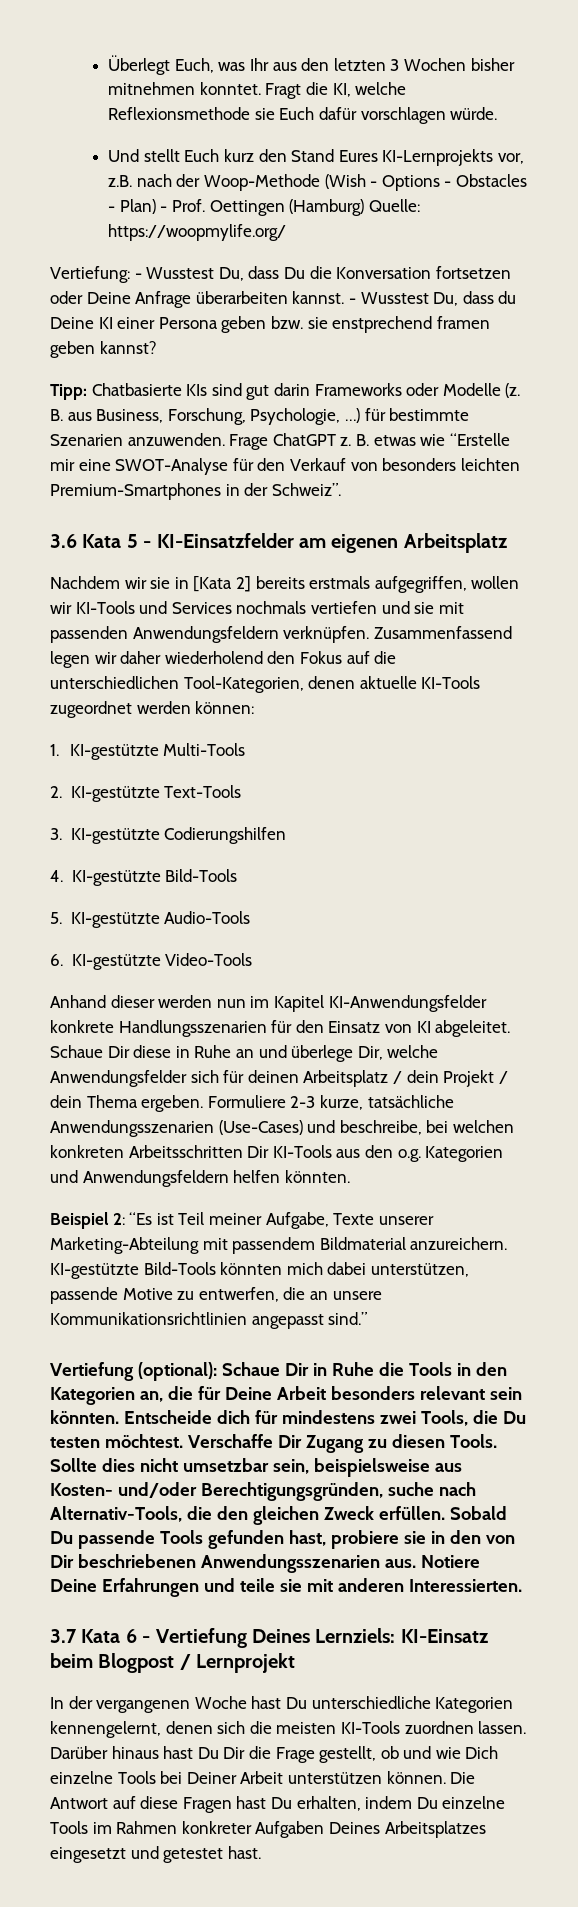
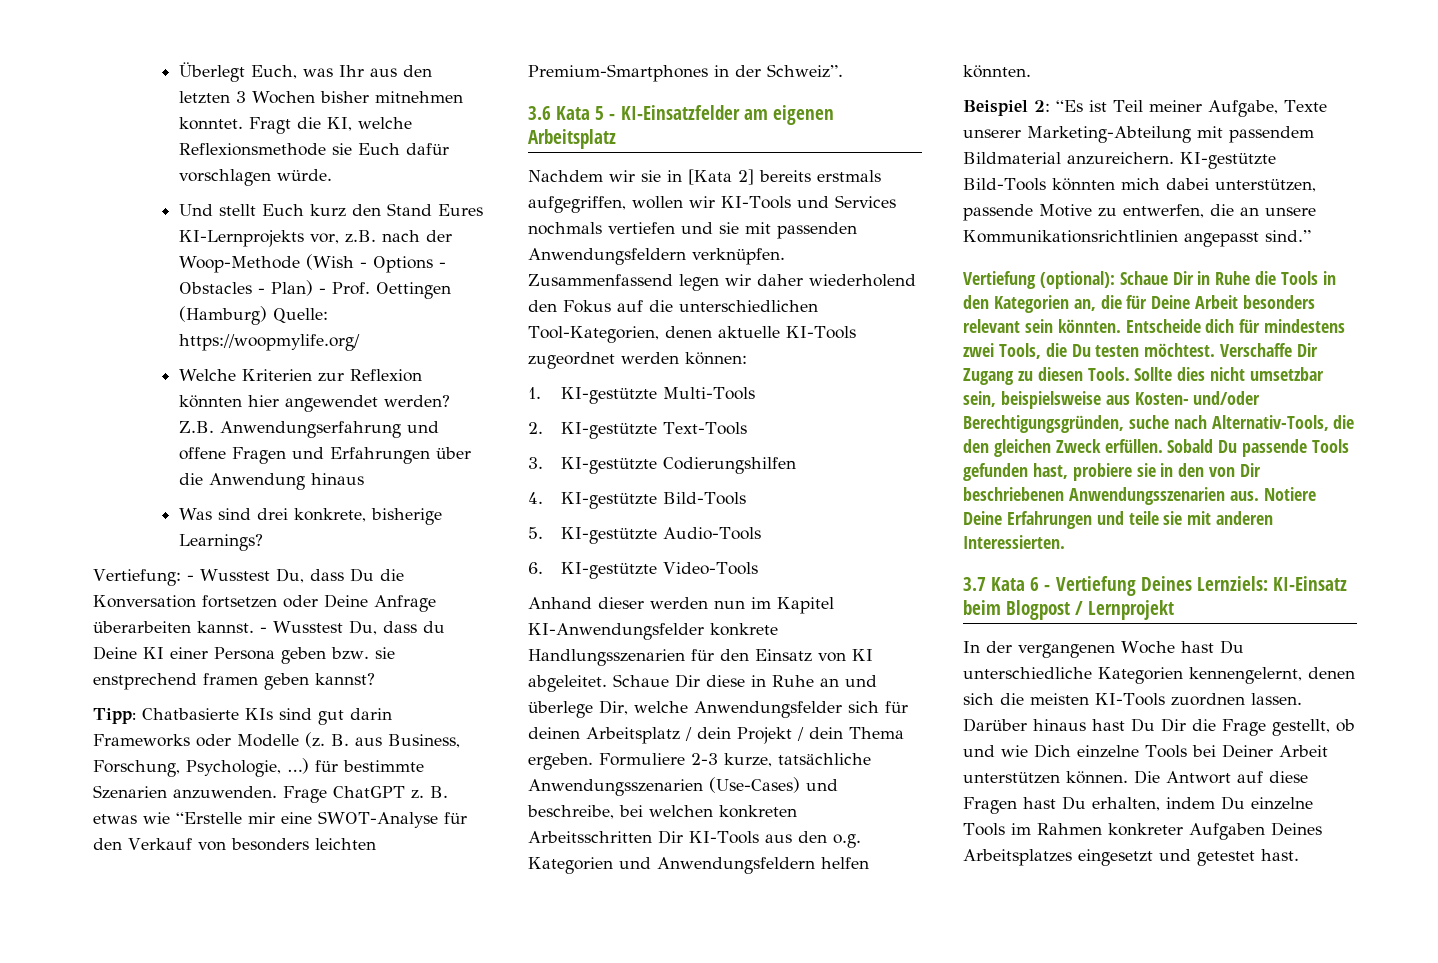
+ Welche Kriterien zur Reflexion könnten hier angewendet werden? Z.B. Anwendungserfahrung und offene Fragen und Erfahrungen über die Anwendung hinaus
+ Was sind drei konkrete, bisherige Learnings?

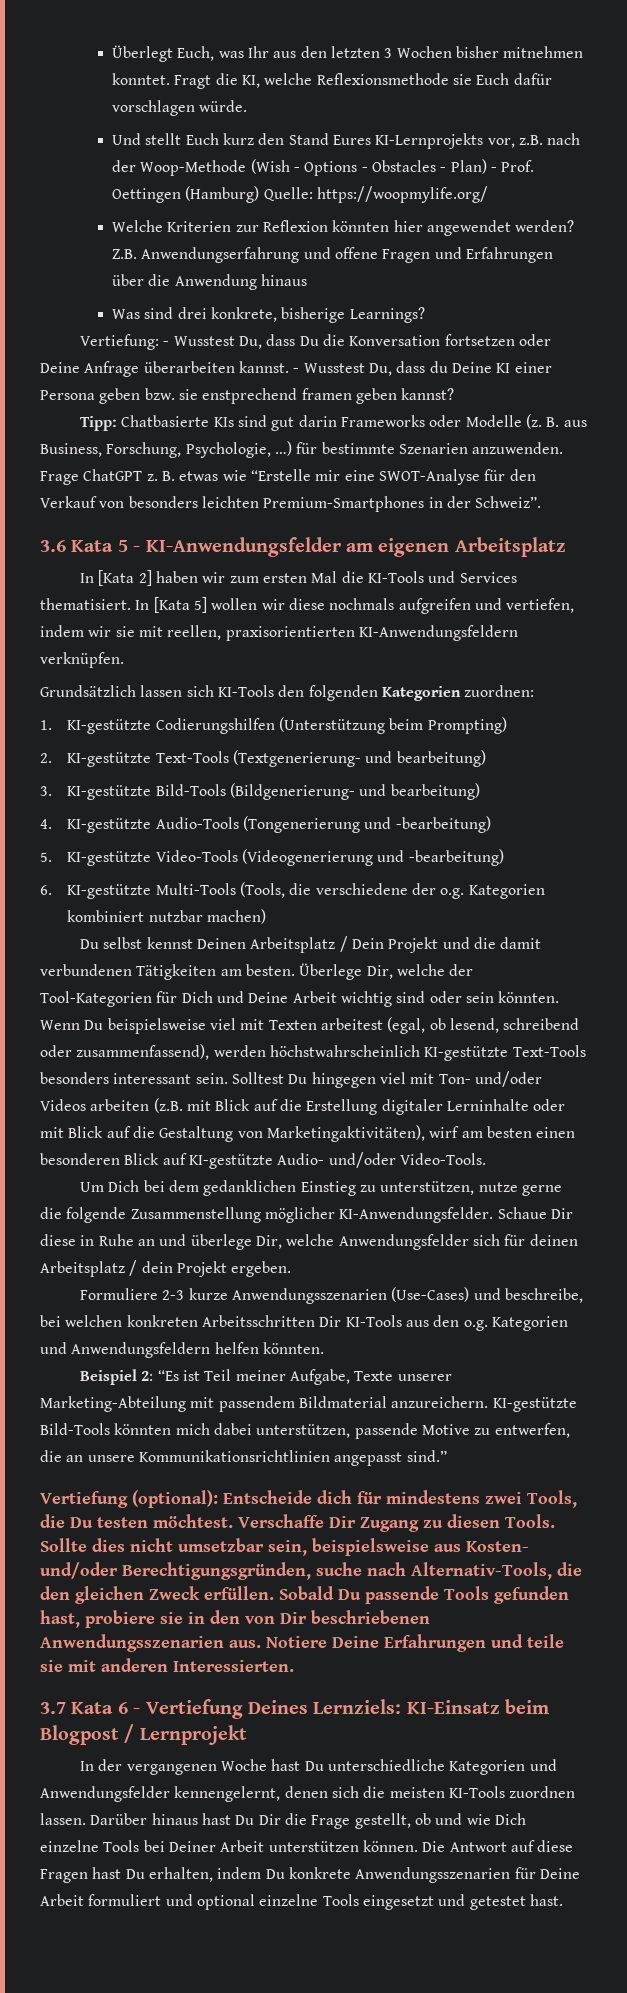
- 3.6 Kata 5 - KI-Einsatzfelder am eigenen Arbeitsplatz
+ 3.6 Kata 5 - KI-Anwendungsfelder am eigenen Arbeitsplatz
- Nachdem wir sie in [Kata 2] bereits erstmals aufgegriffen, wollen wir KI-Tools und Services nochmals vertiefen und sie mit passenden Anwendungsfeldern verknüpfen. Zusammenfassend legen wir daher wiederholend den Fokus auf die unterschiedlichen Tool-Kategorien, denen aktuelle KI-Tools zugeordnet werden können:
- 1. KI-gestützte Multi-Tools
- 2. KI-gestützte Text-Tools
- 3. KI-gestützte Codierungshilfen
- 4. KI-gestützte Bild-Tools
- 5. KI-gestützte Audio-Tools
- 6. KI-gestützte Video-Tools
- Anhand dieser werden nun im Kapitel KI-Anwendungsfelder konkrete Handlungsszenarien für den Einsatz von KI abgeleitet.
+ In [Kata 2] haben wir zum ersten Mal die KI-Tools und Services thematisiert. In [Kata 5] wollen wir diese nochmals aufgreifen und vertiefen, indem wir sie mit reellen, praxisorientierten KI-Anwendungsfeldern verknüpfen.
+ Grundsätzlich lassen sich KI-Tools den folgenden Kategorien zuordnen:
+ 1. KI-gestützte Codierungshilfen (Unterstützung beim Prompting)
+ 2. KI-gestützte Text-Tools (Textgenerierung- und bearbeitung)
+ 3. KI-gestützte Bild-Tools (Bildgenerierung- und bearbeitung)
+ 4. KI-gestützte Audio-Tools (Tongenerierung und -bearbeitung)
+ 5. KI-gestützte Video-Tools (Videogenerierung und -bearbeitung)
+ 6. KI-gestützte Multi-Tools (Tools, die verschiedene der o.g. Kategorien kombiniert nutzbar machen)
+ Du selbst kennst Deinen Arbeitsplatz / Dein Projekt und die damit verbundenen Tätigkeiten am besten. Überlege Dir, welche der Tool-Kategorien für Dich und Deine Arbeit wichtig sind oder sein könnten. Wenn Du beispielsweise viel mit Texten arbeitest (egal, ob lesend, schreibend oder zusammenfassend), werden höchstwahrscheinlich KI-gestützte Text-Tools besonders interessant sein. Solltest Du hingegen viel mit Ton- und/oder Videos arbeiten (z.B. mit Blick auf die Erstellung digitaler Lerninhalte oder mit Blick auf die Gestaltung von Marketingaktivitäten), wirf am besten einen besonderen Blick auf KI-gestützte Audio- und/oder Video-Tools.
+ Um Dich bei dem gedanklichen Einstieg zu unterstützen, nutze gerne die folgende Zusammenstellung möglicher KI-Anwendungsfelder.
- Schaue Dir diese in Ruhe an und überlege Dir, welche Anwendungsfelder sich für deinen Arbeitsplatz / dein Projekt / dein Thema ergeben. Formuliere 2-3 kurze, tatsächliche Anwendungsszenarien (Use-Cases) und beschreibe, bei welchen konkreten Arbeitsschritten Dir KI-Tools aus den o.g. Kategorien und Anwendungsfeldern helfen könnten.
+ Schaue Dir diese in Ruhe an und überlege Dir, welche Anwendungsfelder sich für deinen Arbeitsplatz / dein Projekt ergeben.
+ Formuliere 2-3 kurze Anwendungsszenarien (Use-Cases) und beschreibe, bei welchen konkreten Arbeitsschritten Dir KI-Tools aus den o.g. Kategorien und Anwendungsfeldern helfen könnten.
- Vertiefung (optional): Schaue Dir in Ruhe die Tools in den Kategorien an, die für Deine Arbeit besonders relevant sein könnten. Entscheide dich für mindestens zwei Tools, die Du testen möchtest.
+ Vertiefung (optional): Entscheide dich für mindestens zwei Tools, die Du testen möchtest.
- In der vergangenen Woche hast Du unterschiedliche Kategorien kennengelernt, denen sich die meisten KI-Tools zuordnen lassen.
+ In der vergangenen Woche hast Du unterschiedliche Kategorien und Anwendungsfelder kennengelernt, denen sich die meisten KI-Tools zuordnen lassen.
- Die Antwort auf diese Fragen hast Du erhalten, indem Du einzelne Tools im Rahmen konkreter Aufgaben Deines Arbeitsplatzes eingesetzt und getestet hast.
+ Die Antwort auf diese Fragen hast Du erhalten, indem Du konkrete Anwendungsszenarien für Deine Arbeit formuliert und optional einzelne Tools eingesetzt und getestet hast.

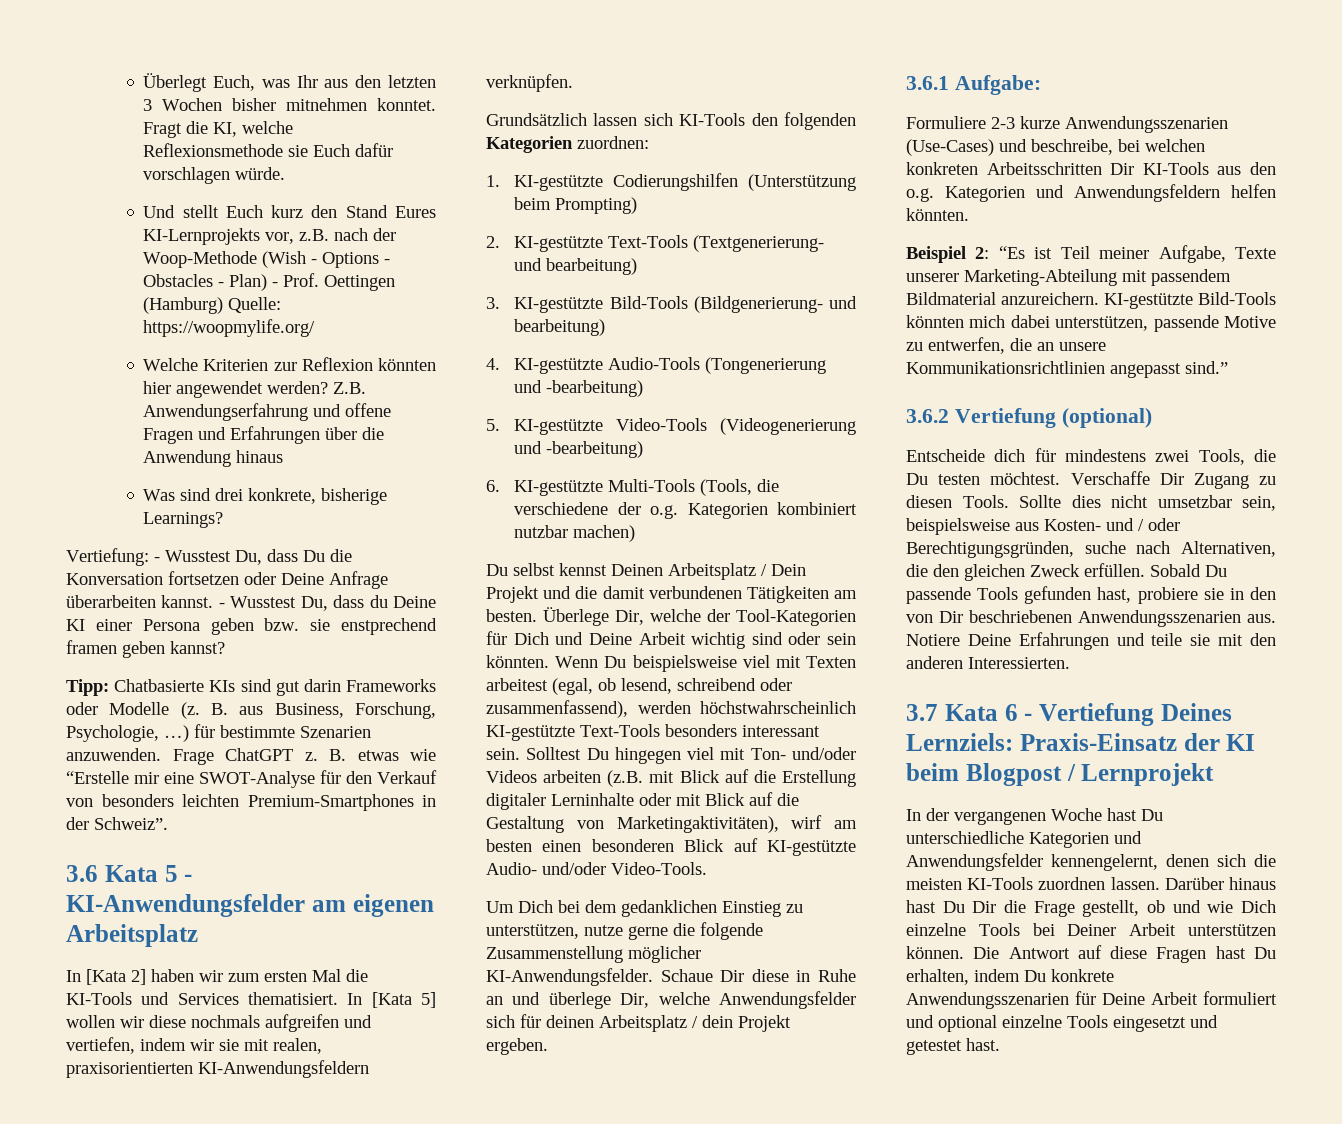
- In [Kata 5] wollen wir diese nochmals aufgreifen und vertiefen, indem wir sie mit reellen, praxisorientierten KI-Anwendungsfeldern verknüpfen.
+ In [Kata 5] wollen wir diese nochmals aufgreifen und vertiefen, indem wir sie mit realen, praxisorientierten KI-Anwendungsfeldern verknüpfen.
+ 3.6.1 Aufgabe:
- Vertiefung (optional): Entscheide dich für mindestens zwei Tools, die Du testen möchtest.
+ 3.6.2 Vertiefung (optional)
+ Entscheide dich für mindestens zwei Tools, die Du testen möchtest.
- Sollte dies nicht umsetzbar sein, beispielsweise aus Kosten- und/oder Berechtigungsgründen, suche nach Alternativ-Tools, die den gleichen Zweck erfüllen.
+ Sollte dies nicht umsetzbar sein, beispielsweise aus Kosten- und / oder Berechtigungsgründen, suche nach Alternativen, die den gleichen Zweck erfüllen.
- Notiere Deine Erfahrungen und teile sie mit anderen Interessierten.
+ Notiere Deine Erfahrungen und teile sie mit den anderen Interessierten.
- 3.7 Kata 6 - Vertiefung Deines Lernziels: KI-Einsatz beim Blogpost / Lernprojekt
+ 3.7 Kata 6 - Vertiefung Deines Lernziels: Praxis-Einsatz der KI beim Blogpost / Lernprojekt

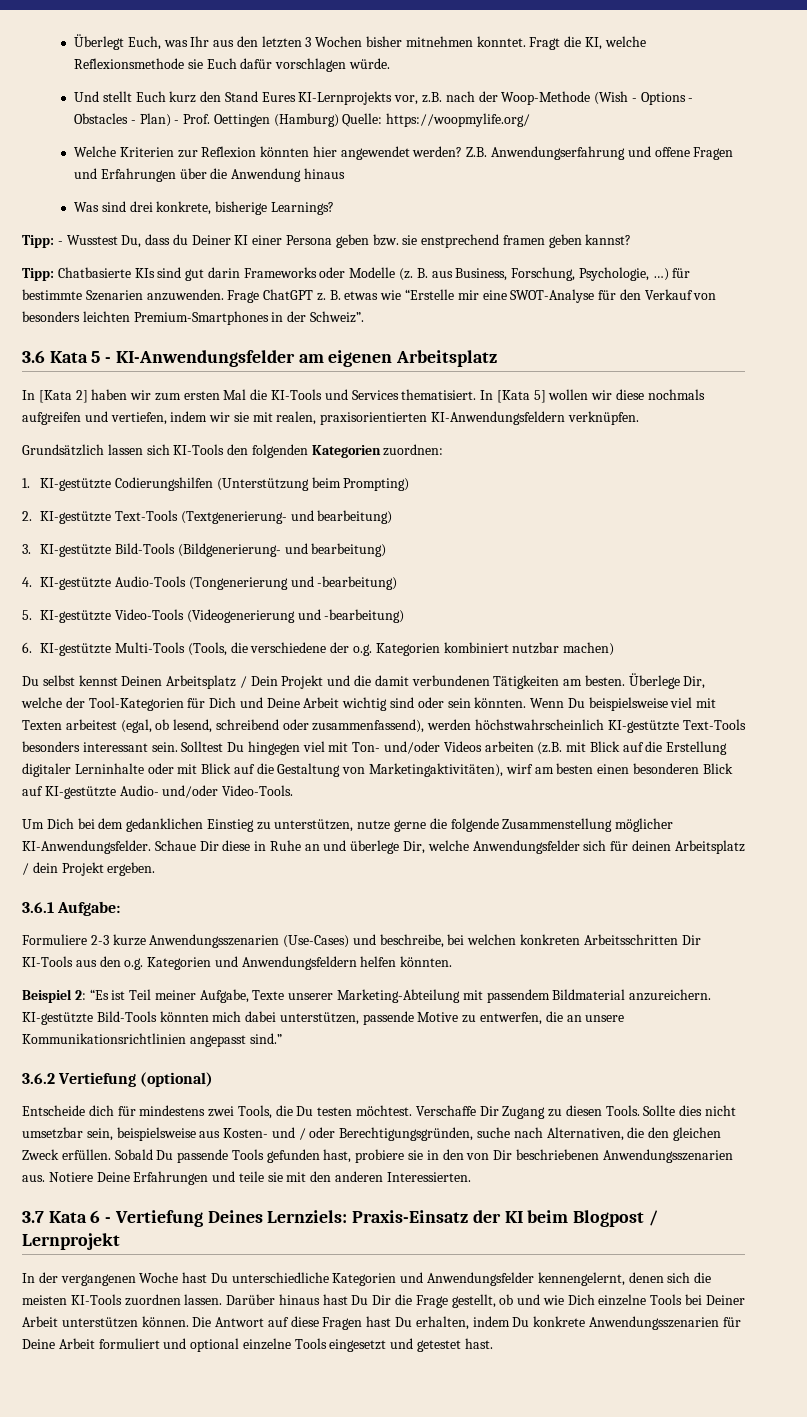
- Vertiefung: - Wusstest Du, dass Du die Konversation fortsetzen oder Deine Anfrage überarbeiten kannst. - Wusstest Du, dass du Deine KI einer Persona geben bzw. sie enstprechend framen geben kannst?
+ Tipp: - Wusstest Du, dass du Deiner KI einer Persona geben bzw. sie enstprechend framen geben kannst?

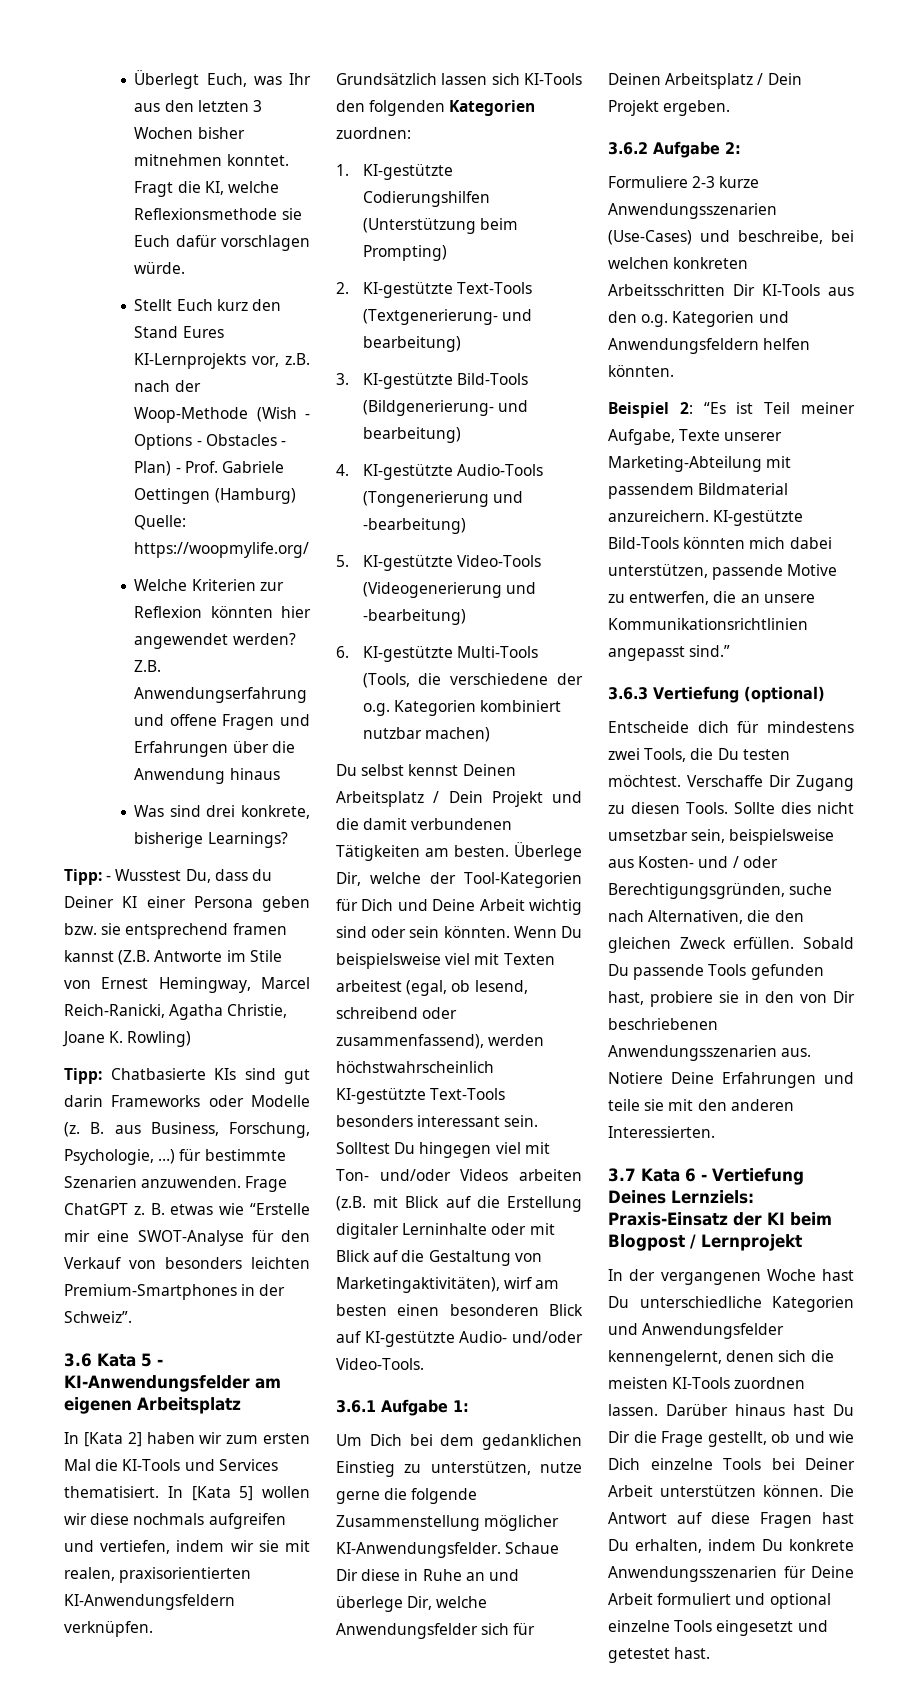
- Und stellt Euch kurz den Stand Eures KI-Lernprojekts vor, z.B. nach der Woop-Methode (Wish - Options - Obstacles - Plan) - Prof. Oettingen (Hamburg) Quelle: https://woopmylife.org/
+ Stellt Euch kurz den Stand Eures KI-Lernprojekts vor, z.B. nach der Woop-Methode (Wish - Options - Obstacles - Plan) - Prof. Gabriele Oettingen (Hamburg) Quelle: https://woopmylife.org/
- Tipp: - Wusstest Du, dass du Deiner KI einer Persona geben bzw. sie enstprechend framen geben kannst?
+ Tipp: - Wusstest Du, dass du Deiner KI einer Persona geben bzw. sie entsprechend framen kannst (Z.B. Antworte im Stile von Ernest Hemingway, Marcel Reich-Ranicki, Agatha Christie, Joane K. Rowling)
+ 3.6.1 Aufgabe 1:
- Schaue Dir diese in Ruhe an und überlege Dir, welche Anwendungsfelder sich für deinen Arbeitsplatz / dein Projekt ergeben.
+ Schaue Dir diese in Ruhe an und überlege Dir, welche Anwendungsfelder sich für Deinen Arbeitsplatz / Dein Projekt ergeben.
- 3.6.1 Aufgabe:
+ 3.6.2 Aufgabe 2:
- 3.6.2 Vertiefung (optional)
+ 3.6.3 Vertiefung (optional)

